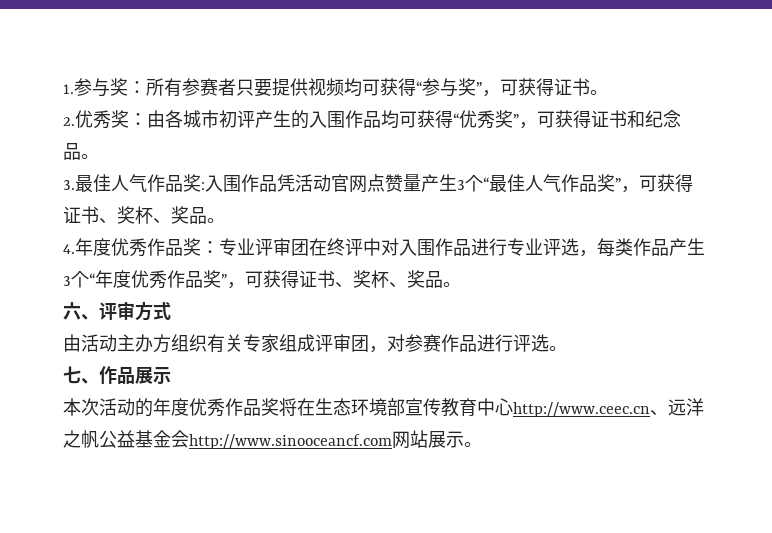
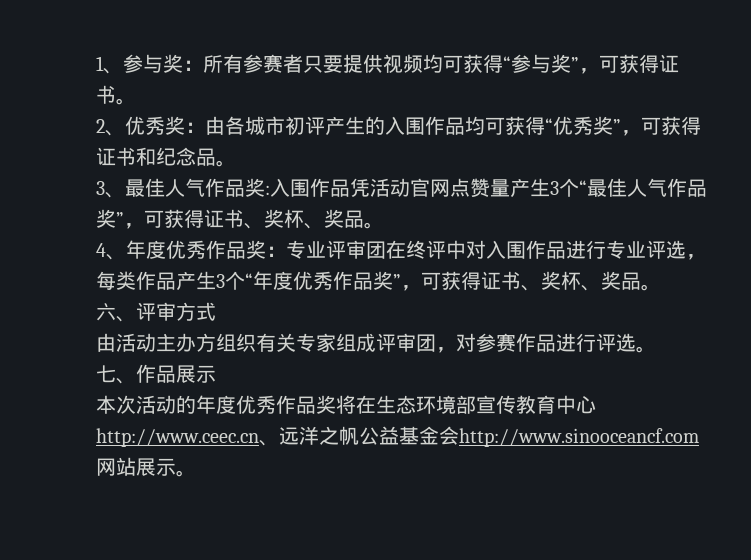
- 1.参与奖：所有参赛者只要提供视频均可获得“参与奖”，可获得证书。
+ 1、参与奖：所有参赛者只要提供视频均可获得“参与奖”，可获得证书。
- 2.优秀奖：由各城市初评产生的入围作品均可获得“优秀奖”，可获得证书和纪念品。
+ 2、优秀奖：由各城市初评产生的入围作品均可获得“优秀奖”，可获得证书和纪念品。
- 3.最佳人气作品奖:入围作品凭活动官网点赞量产生3个“最佳人气作品奖”，可获得证书、奖杯、奖品。
+ 3、最佳人气作品奖:入围作品凭活动官网点赞量产生3个“最佳人气作品奖”，可获得证书、奖杯、奖品。
- 4.年度优秀作品奖：专业评审团在终评中对入围作品进行专业评选，每类作品产生3个“年度优秀作品奖”，可获得证书、奖杯、奖品。
+ 4、年度优秀作品奖：专业评审团在终评中对入围作品进行专业评选，每类作品产生3个“年度优秀作品奖”，可获得证书、奖杯、奖品。

